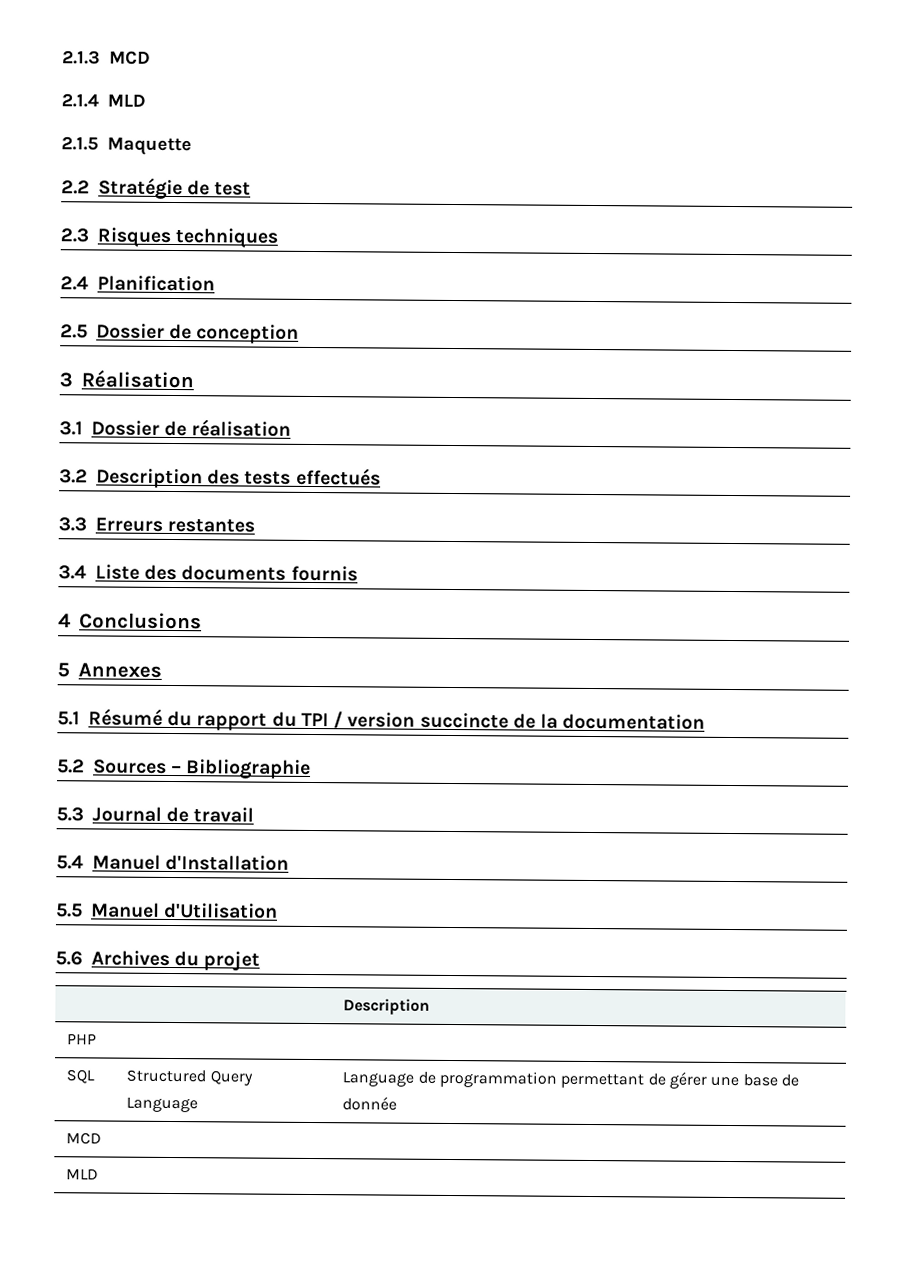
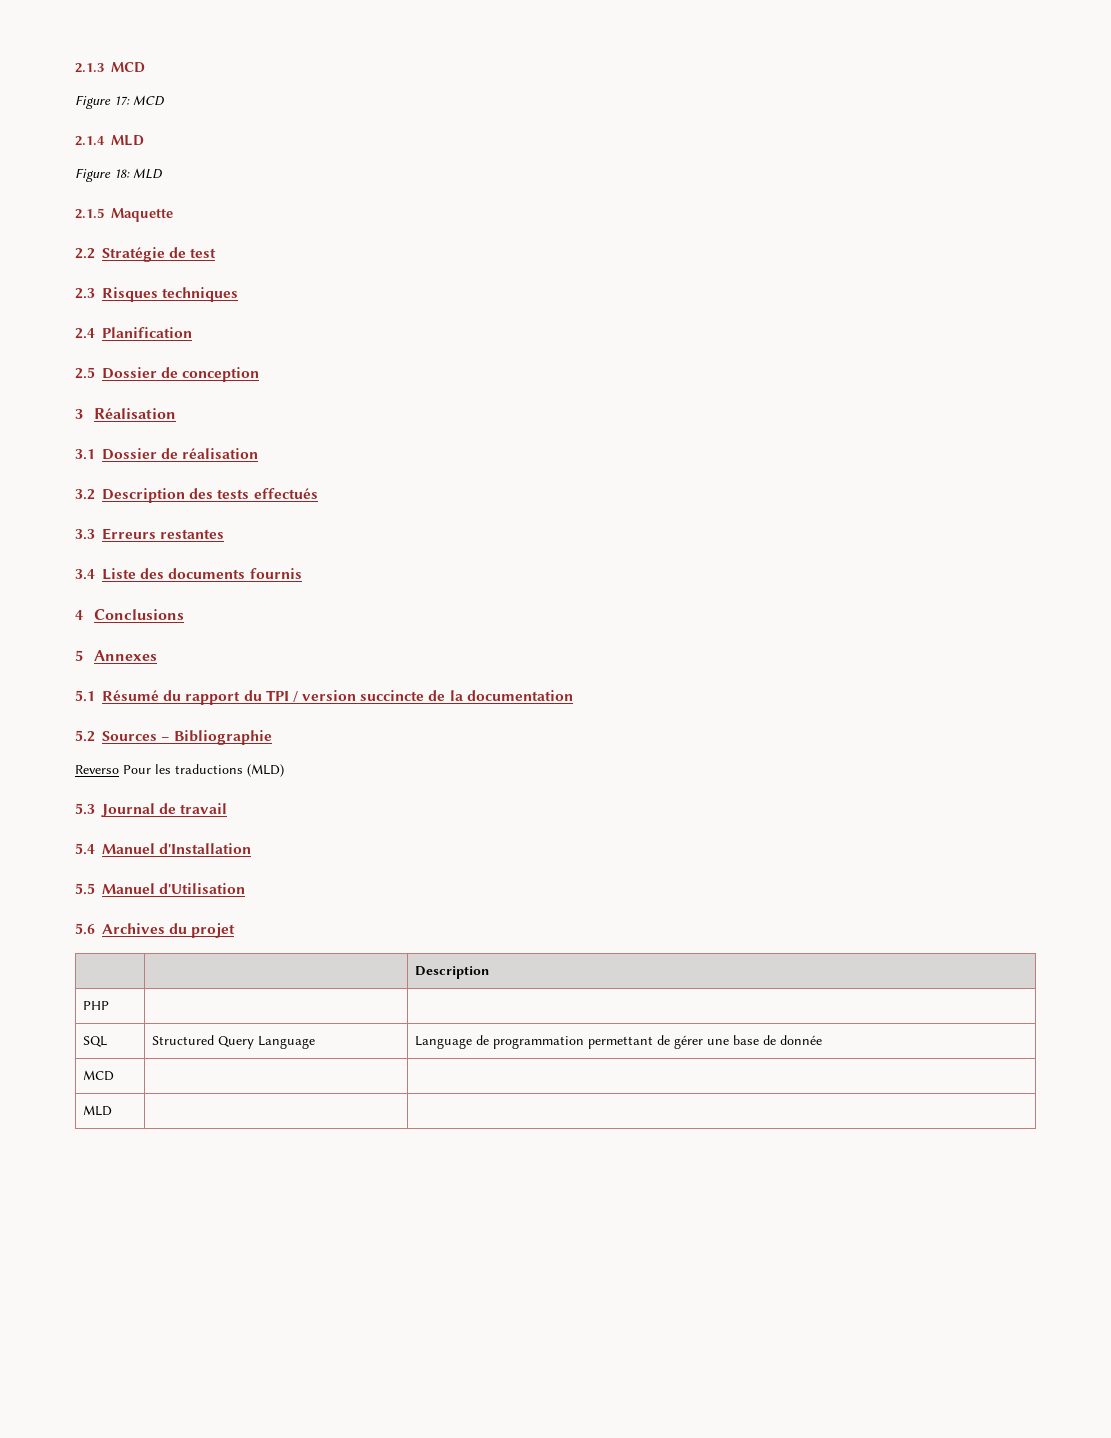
+ Figure 17: MCD
+ Figure 18: MLD
+ Reverso Pour les traductions (MLD)

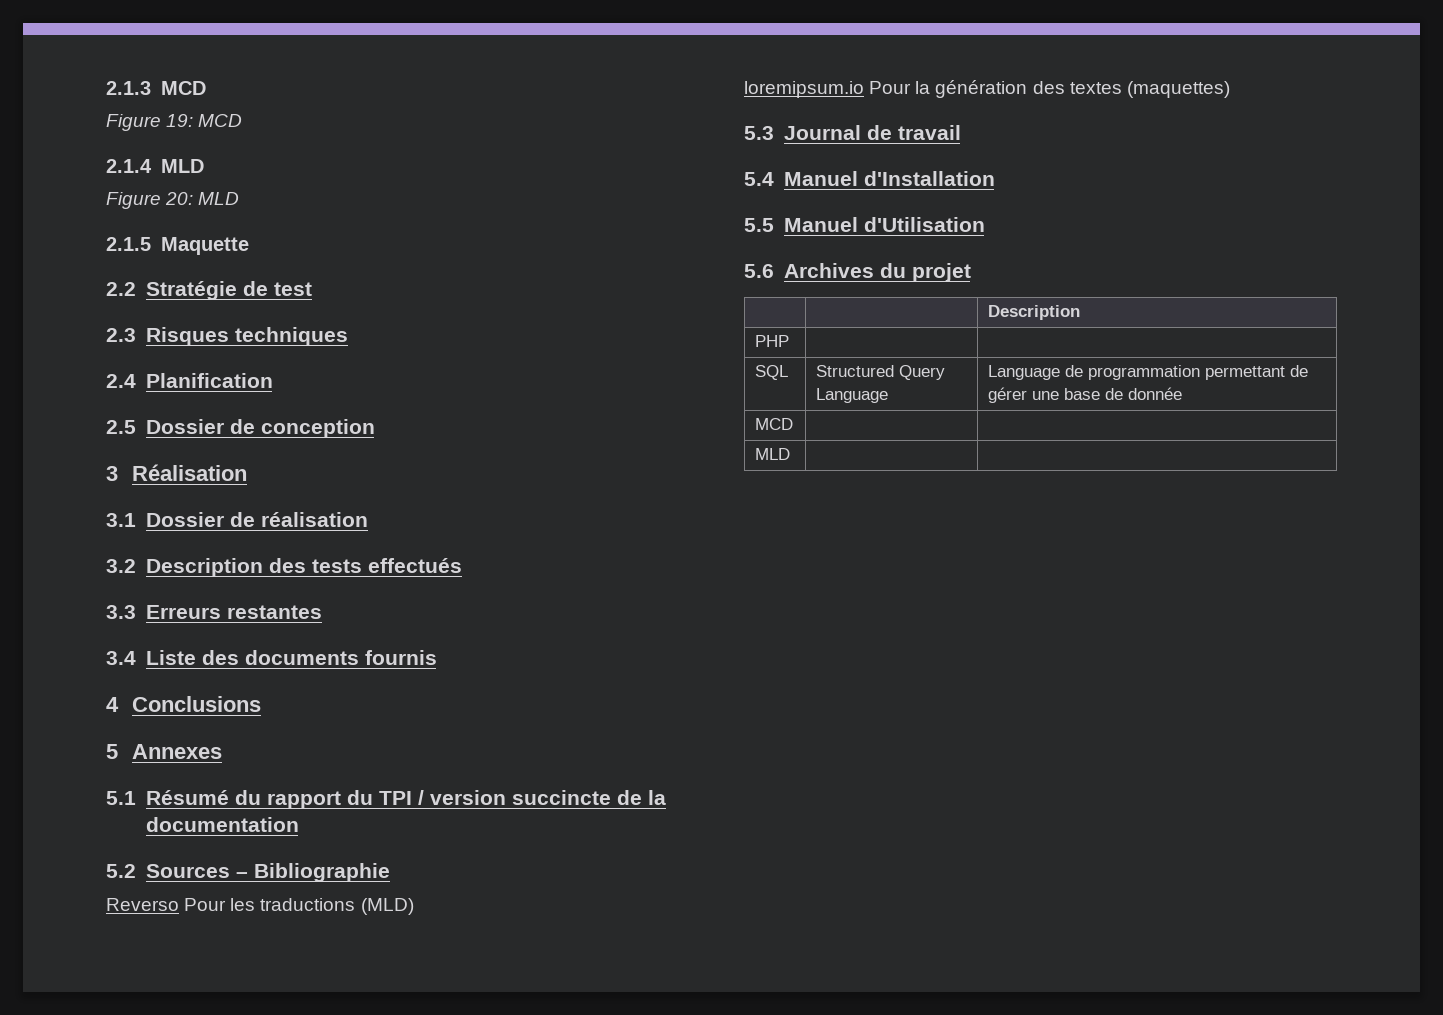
- Figure 17: MCD
+ Figure 19: MCD
- Figure 18: MLD
+ Figure 20: MLD
+ loremipsum.io Pour la génération des textes (maquettes)

